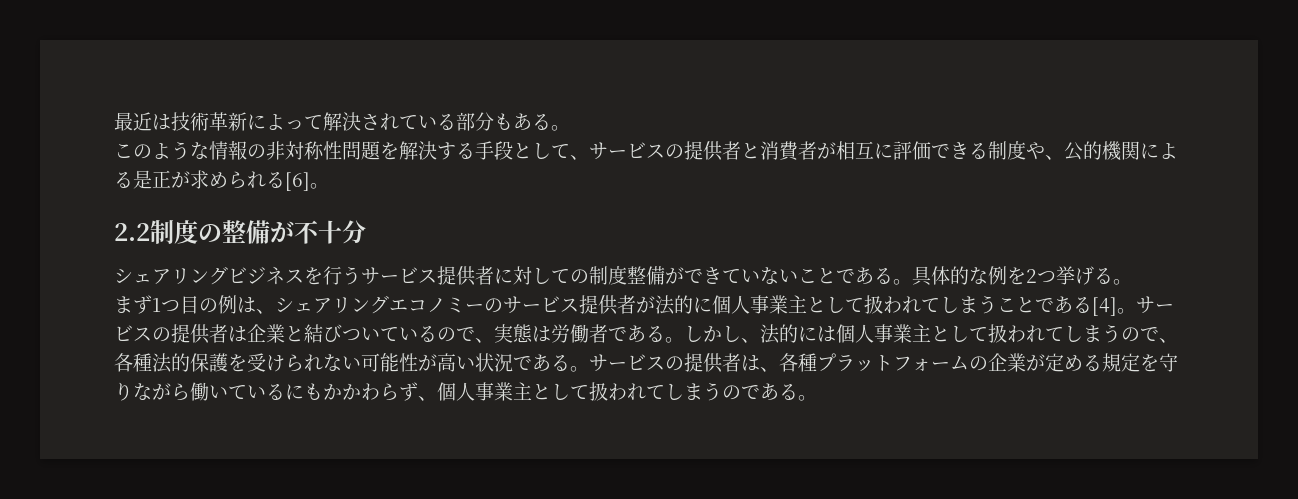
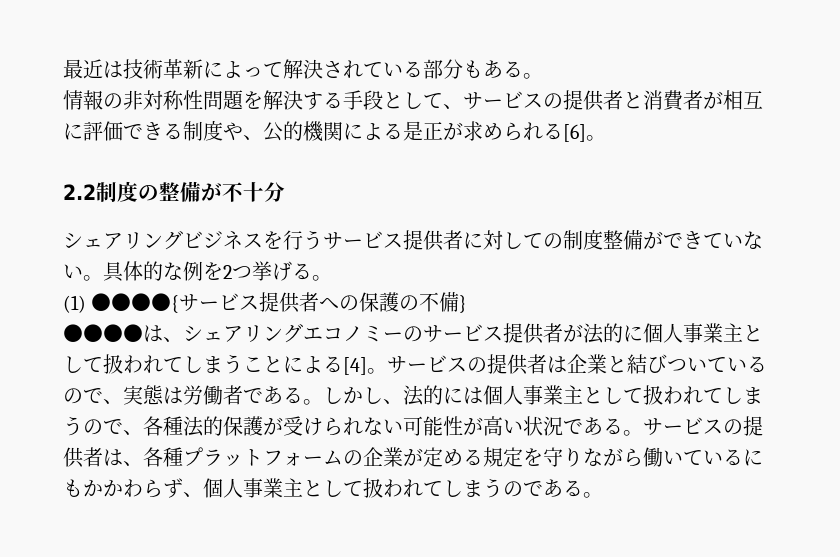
- このような情報の非対称性問題を解決する手段として、サービスの提供者と消費者が相互に評価できる制度や、公的機関による是正が求められる[6]。
+ 情報の非対称性問題を解決する手段として、サービスの提供者と消費者が相互に評価できる制度や、公的機関による是正が求められる[6]。
- シェアリングビジネスを行うサービス提供者に対しての制度整備ができていないことである。
+ シェアリングビジネスを行うサービス提供者に対しての制度整備ができていない。
- まず1つ目の例は、シェアリングエコノミーのサービス提供者が法的に個人事業主として扱われてしまうことである[4]。
+ (1) ●●●●{サービス提供者への保護の不備}
+ ●●●●は、シェアリングエコノミーのサービス提供者が法的に個人事業主として扱われてしまうことによる[4]。
- しかし、法的には個人事業主として扱われてしまうので、各種法的保護を受けられない可能性が高い状況である。
+ しかし、法的には個人事業主として扱われてしまうので、各種法的保護が受けられない可能性が高い状況である。

